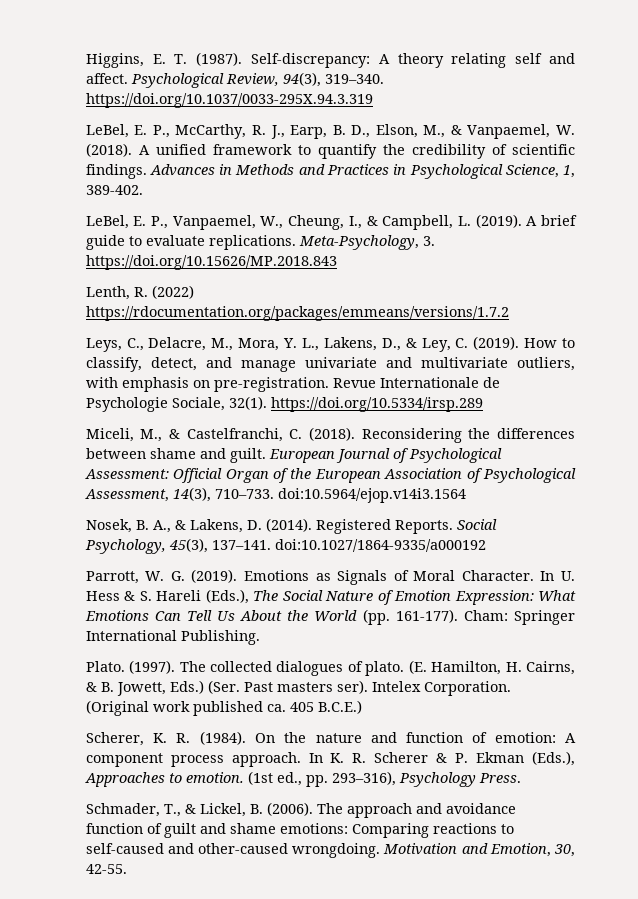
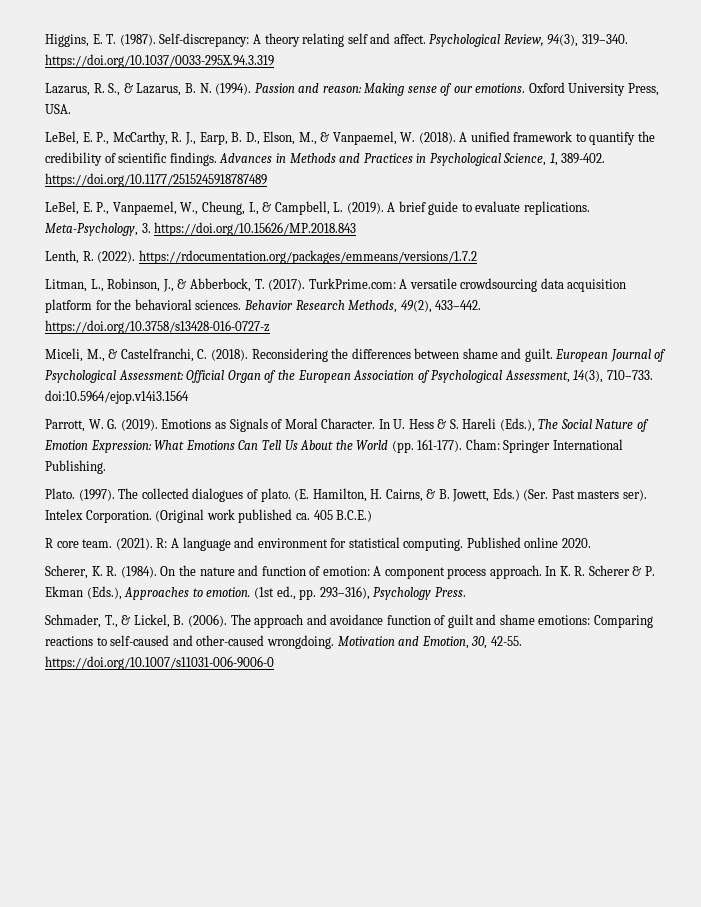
+ Lazarus, R. S., & Lazarus, B. N. (1994). Passion and reason: Making sense of our emotions. Oxford University Press, USA.
- Advances in Methods and Practices in Psychological Science, 1, 389-402.
+ Advances in Methods and Practices in Psychological Science, 1, 389-402. https://doi.org/10.1177/2515245918787489
- Lenth, R. (2022) https://rdocumentation.org/packages/emmeans/versions/1.7.2
+ Lenth, R. (2022). https://rdocumentation.org/packages/emmeans/versions/1.7.2
- Leys, C., Delacre, M., Mora, Y. L., Lakens, D., & Ley, C. (2019). How to classify, detect, and manage univariate and multivariate outliers, with emphasis on pre-registration. Revue Internationale de Psychologie Sociale, 32(1). https://doi.org/10.5334/irsp.289
+ Litman, L., Robinson, J., & Abberbock, T. (2017). TurkPrime.com: A versatile crowdsourcing data acquisition platform for the behavioral sciences. Behavior Research Methods, 49(2), 433–442. https://doi.org/10.3758/s13428-016-0727-z
- Nosek, B. A., & Lakens, D. (2014). Registered Reports. Social Psychology, 45(3), 137–141. doi:10.1027/1864-9335/a000192
+ R core team. (2021). R: A language and environment for statistical computing. Published online 2020.
- Motivation and Emotion, 30, 42-55.
+ Motivation and Emotion, 30, 42-55. https://doi.org/10.1007/s11031-006-9006-0

